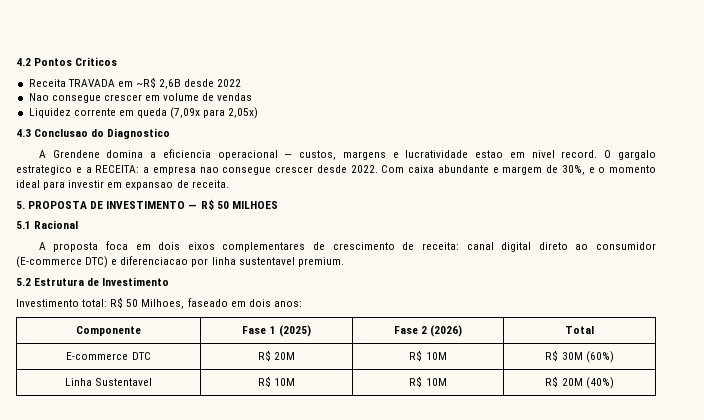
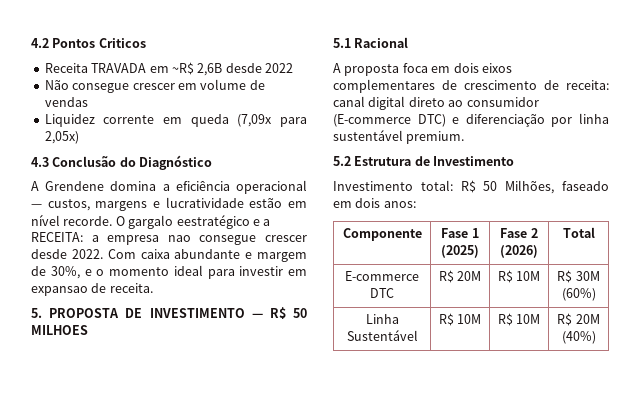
- Nao consegue crescer em volume de vendas
+ Não consegue crescer em volume de vendas
- 4.3 Conclusao do Diagnostico
+ 4.3 Conclusão do Diagnóstico
- A Grendene domina a eficiencia operacional — custos, margens e lucratividade estao em nivel record.
+ A Grendene domina a eficiência operacional — custos, margens e lucratividade estão em nível recorde.
- O gargalo estrategico e a RECEITA: a empresa nao consegue crescer desde 2022.
+ O gargalo eestratégico e a RECEITA: a empresa nao consegue crescer desde 2022.
- A proposta foca em dois eixos complementares de crescimento de receita: canal digital direto ao consumidor (E-commerce DTC) e diferenciacao por linha sustentavel premium.
+ A proposta foca em dois eixos complementares de crescimento de receita: canal digital direto ao consumidor (E-commerce DTC) e diferenciação por linha sustentável premium.
- Investimento total: R$ 50 Milhoes, faseado em dois anos:
+ Investimento total: R$ 50 Milhões, faseado em dois anos:
- Linha Sustentavel | R$ 10M | R$ 10M | R$ 20M (40%)
+ Linha Sustentável | R$ 10M | R$ 10M | R$ 20M (40%)

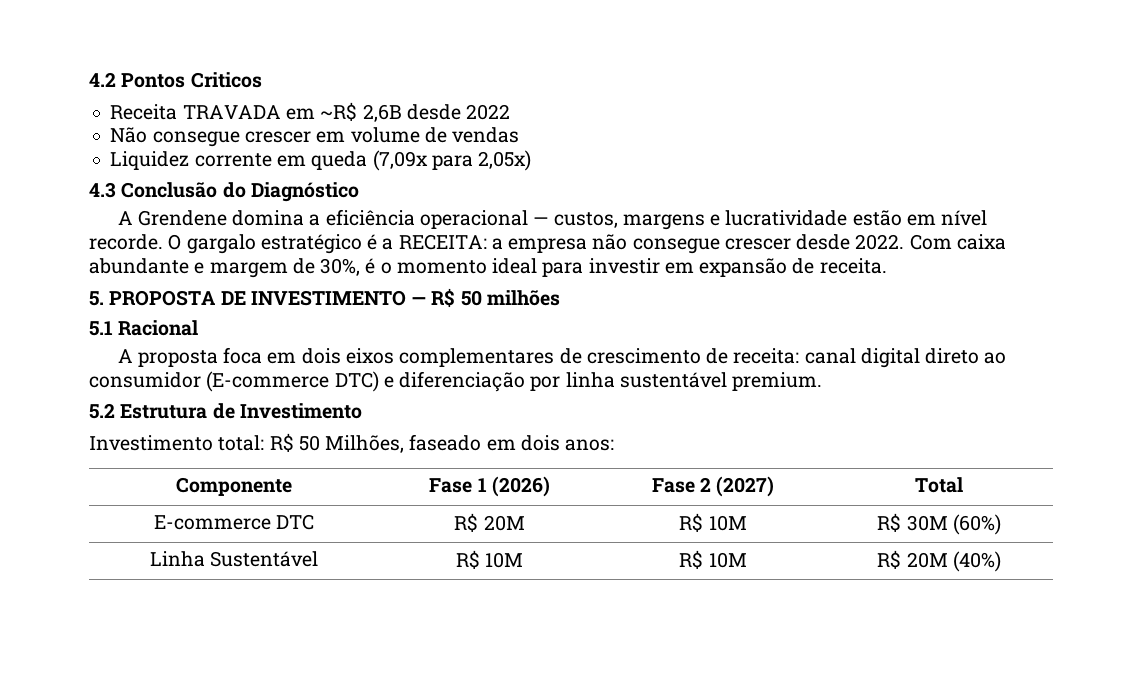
- O gargalo eestratégico e a RECEITA: a empresa nao consegue crescer desde 2022.
+ O gargalo estratégico é a RECEITA: a empresa não consegue crescer desde 2022.
- Com caixa abundante e margem de 30%, e o momento ideal para investir em expansao de receita.
+ Com caixa abundante e margem de 30%, é o momento ideal para investir em expansão de receita.
- 5. PROPOSTA DE INVESTIMENTO — R$ 50 MILHOES
+ 5. PROPOSTA DE INVESTIMENTO — R$ 50 milhões
- Componente | Fase 1 (2025) | Fase 2 (2026) | Total
+ Componente | Fase 1 (2026) | Fase 2 (2027) | Total

